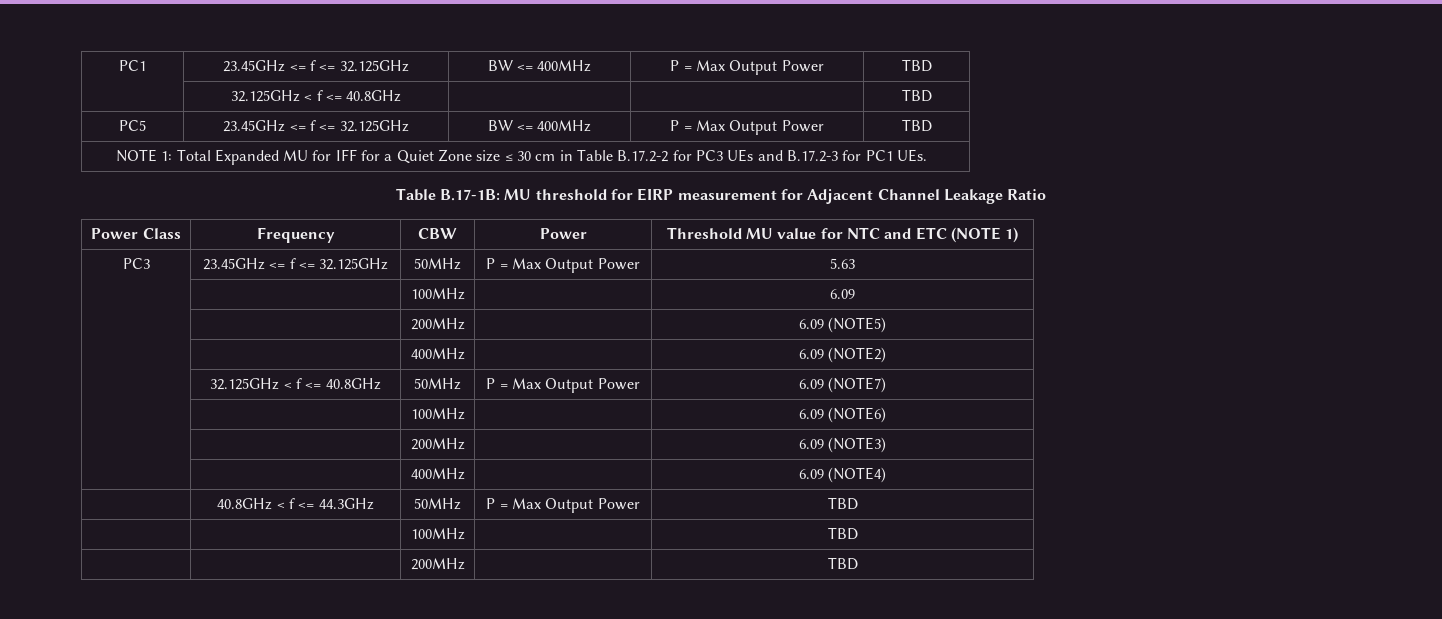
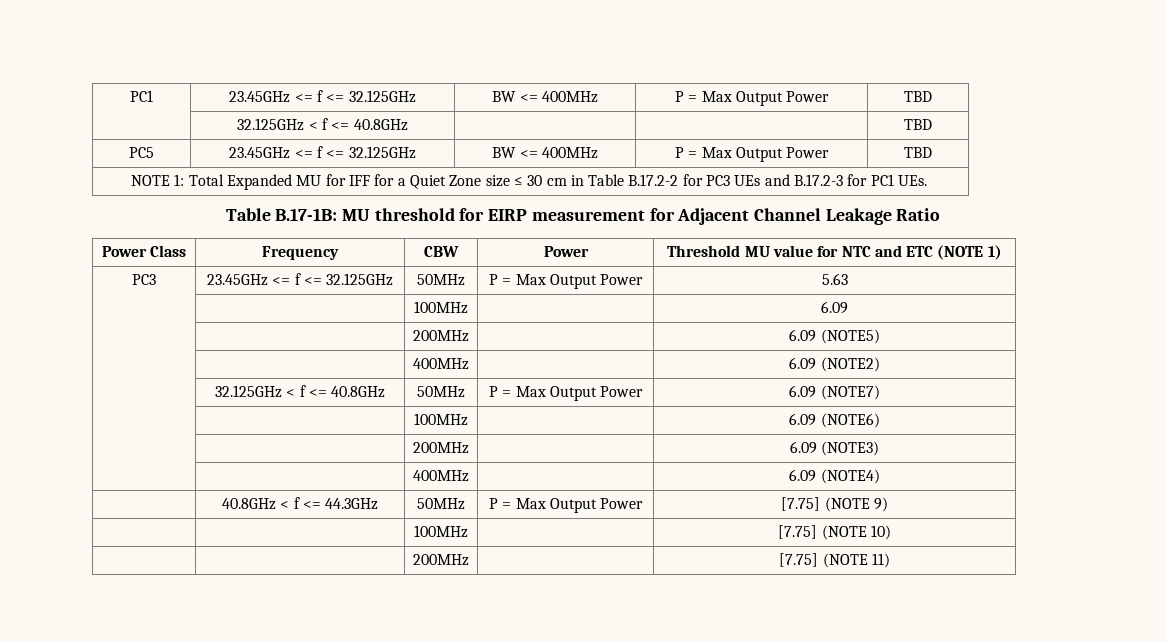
- | 40.8GHz < f <= 44.3GHz | 50MHz | P = Max Output Power | TBD
- | | 100MHz | | TBD
- | | 200MHz | | TBD
+ | 40.8GHz < f <= 44.3GHz | 50MHz | P = Max Output Power | [7.75] (NOTE 9)
+ | | 100MHz | | [7.75] (NOTE 10)
+ | | 200MHz | | [7.75] (NOTE 11)

